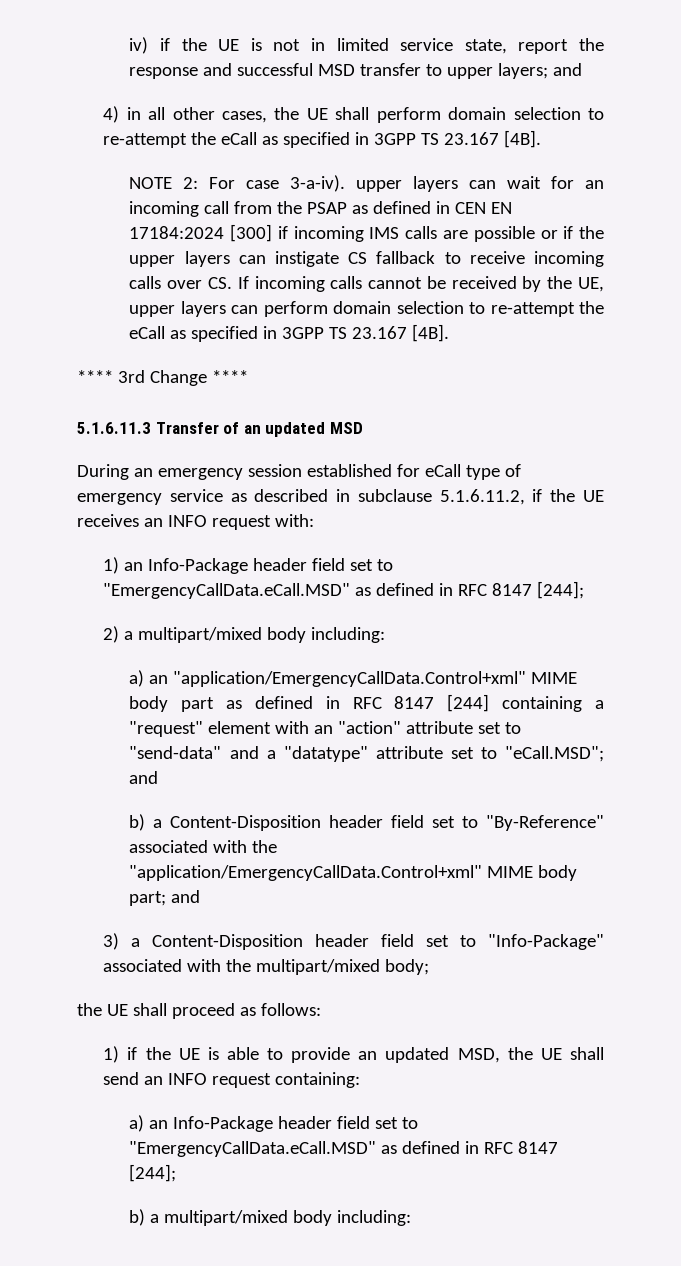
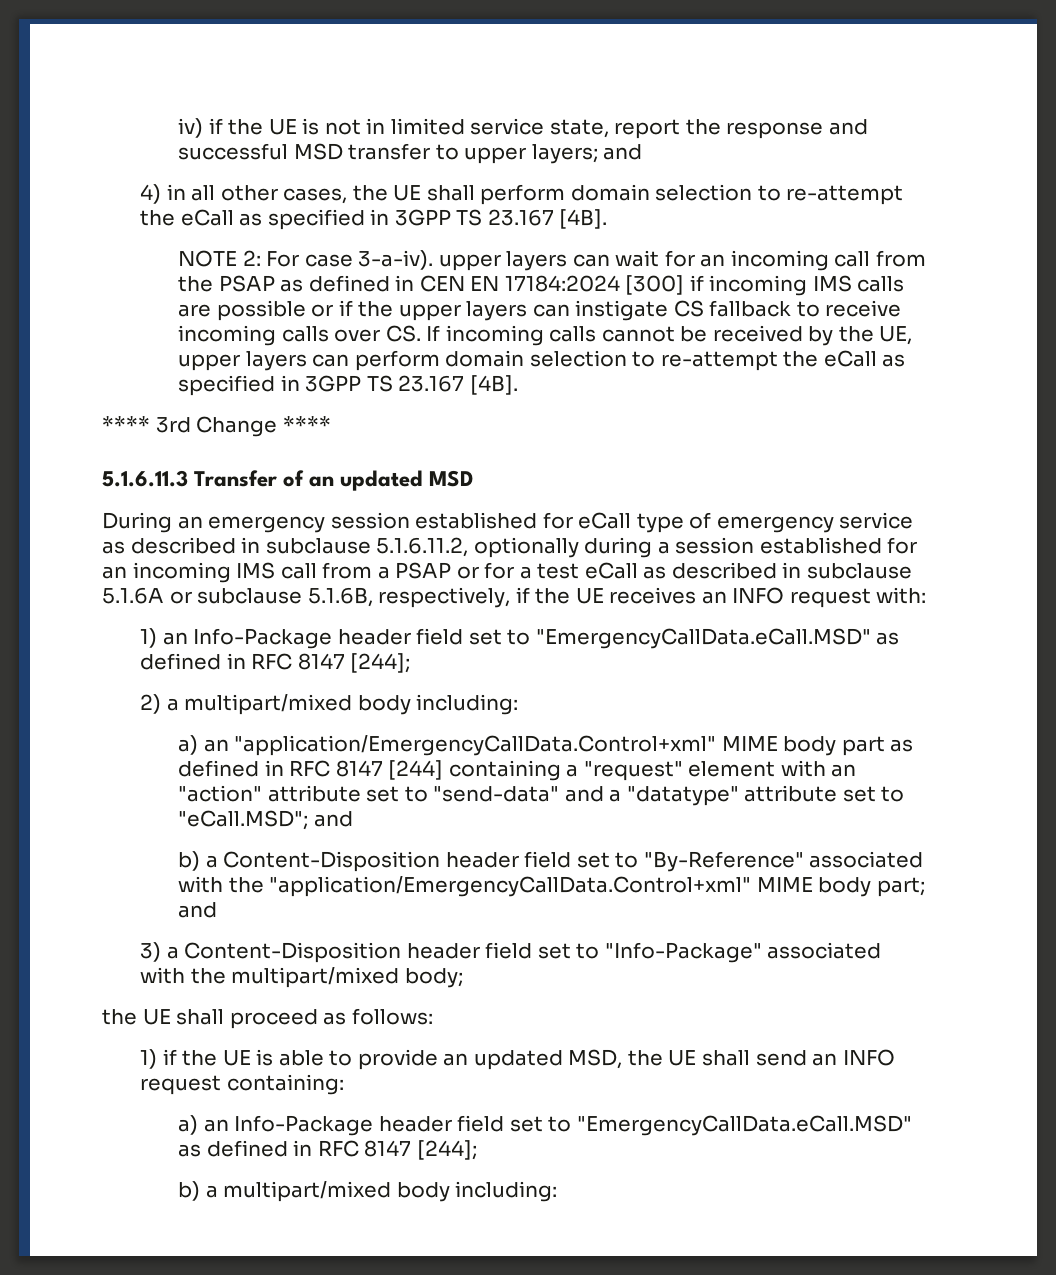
- During an emergency session established for eCall type of emergency service as described in subclause 5.1.6.11.2, if the UE receives an INFO request with:
+ During an emergency session established for eCall type of emergency service as described in subclause 5.1.6.11.2, optionally during a session established for an incoming IMS call from a PSAP or for a test eCall as described in subclause 5.1.6A or subclause 5.1.6B, respectively, if the UE receives an INFO request with:

